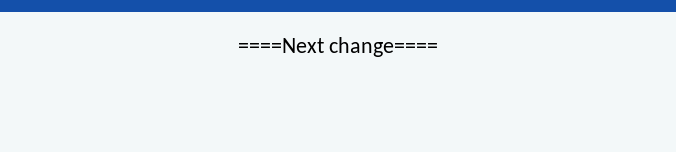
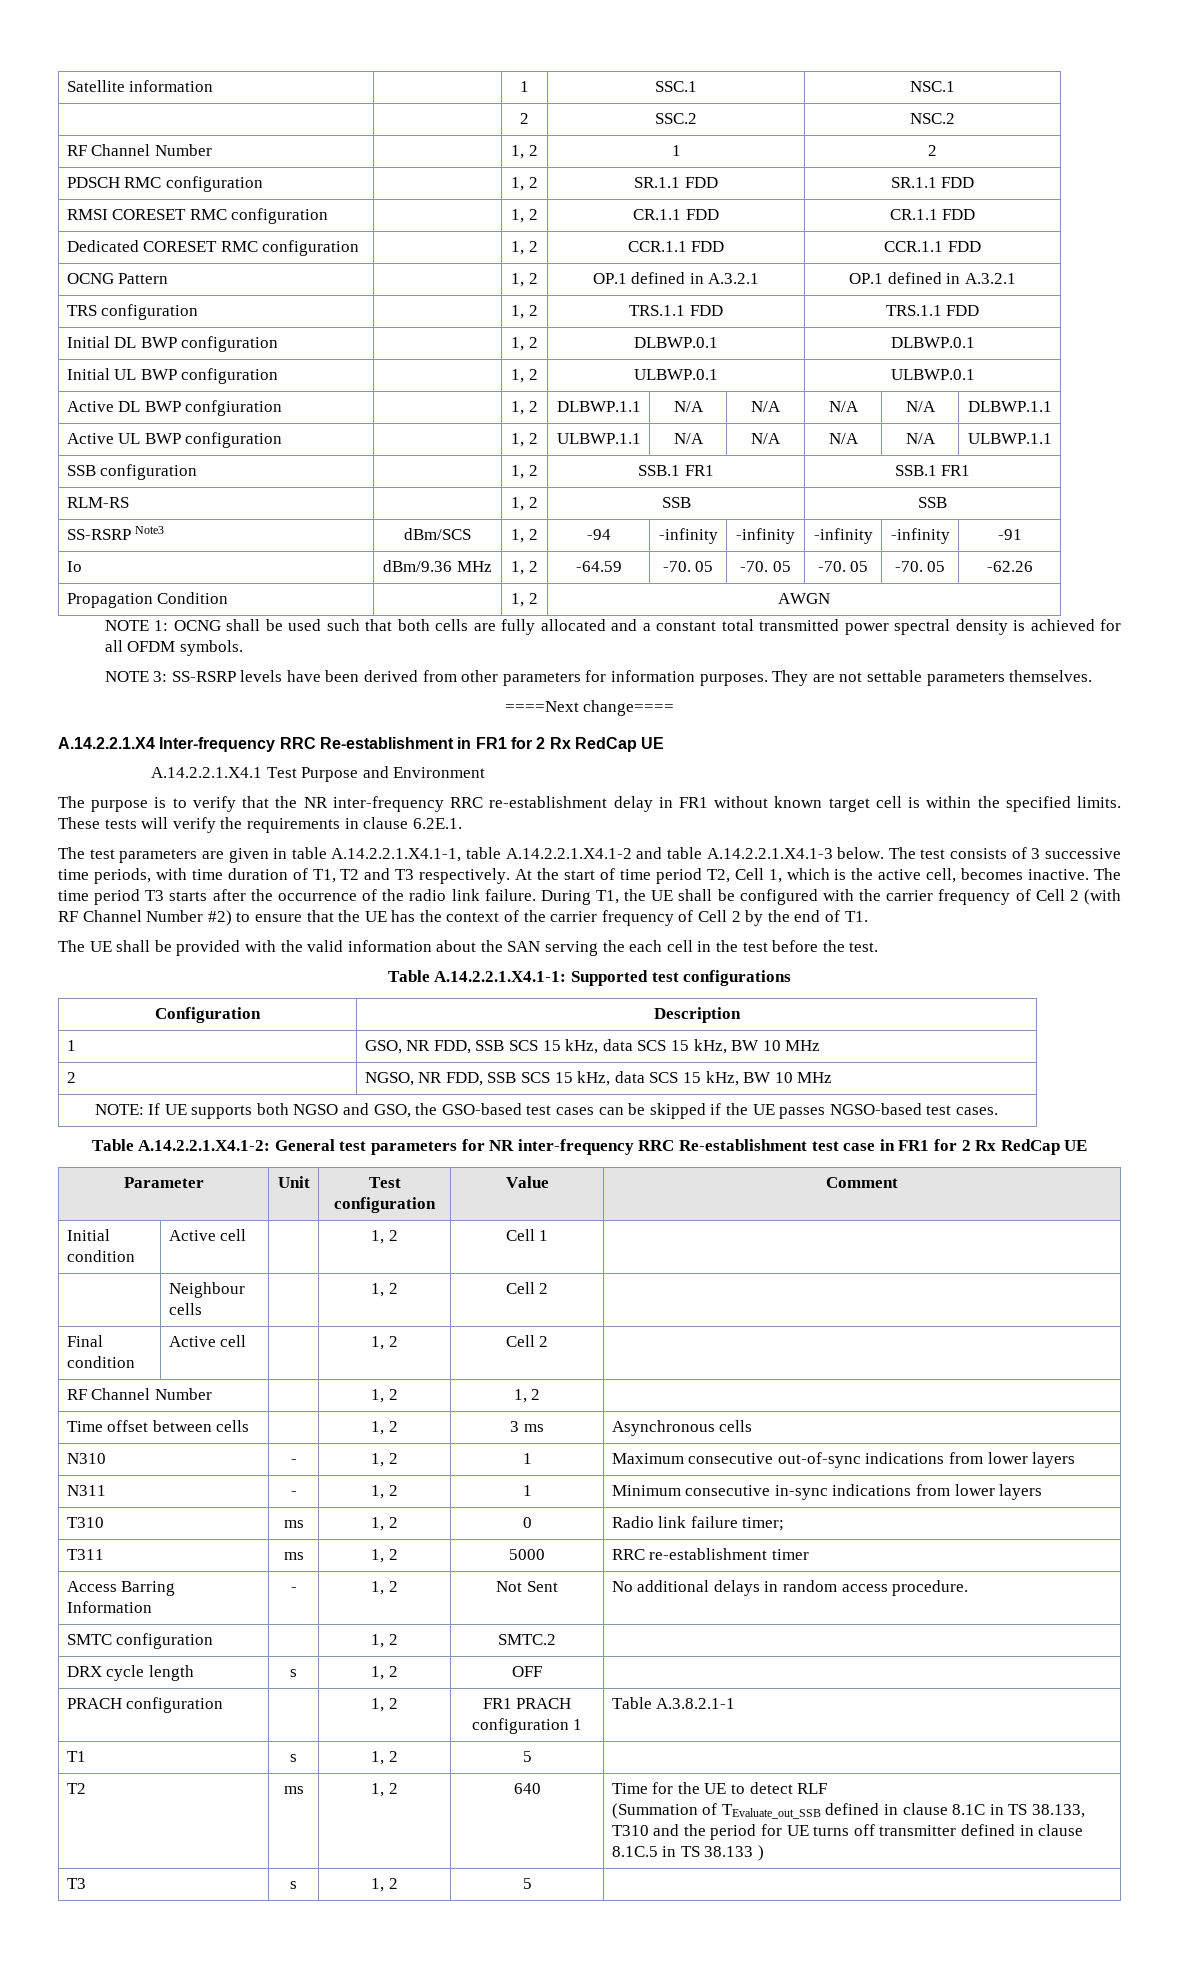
+ Satellite information | | 1 | SSC.1 | NSC.1
+ | | 2 | SSC.2 | NSC.2
+ RF Channel Number | | 1, 2 | 1 | 2
+ PDSCH RMC configuration | | 1, 2 | SR.1.1 FDD | SR.1.1 FDD
+ RMSI CORESET RMC configuration | | 1, 2 | CR.1.1 FDD | CR.1.1 FDD
+ Dedicated CORESET RMC configuration | | 1, 2 | CCR.1.1 FDD | CCR.1.1 FDD
+ OCNG Pattern | | 1, 2 | OP.1 defined in A.3.2.1 | OP.1 defined in A.3.2.1
+ TRS configuration | | 1, 2 | TRS.1.1 FDD | TRS.1.1 FDD
+ Initial DL BWP configuration | | 1, 2 | DLBWP.0.1 | DLBWP.0.1
+ Initial UL BWP configuration | | 1, 2 | ULBWP.0.1 | ULBWP.0.1
+ Active DL BWP confgiuration | | 1, 2 | DLBWP.1.1 | N/A | N/A | N/A | N/A | DLBWP.1.1
+ Active UL BWP configuration | | 1, 2 | ULBWP.1.1 | N/A | N/A | N/A | N/A | ULBWP.1.1
+ SSB configuration | | 1, 2 | SSB.1 FR1 | SSB.1 FR1
+ RLM-RS | | 1, 2 | SSB | SSB
+ SS-RSRP Note3 | dBm/SCS | 1, 2 | -94 | -infinity | -infinity | -infinity | -infinity | -91
+ Io | dBm/9.36 MHz | 1, 2 | -64.59 | -70. 05 | -70. 05 | -70. 05 | -70. 05 | -62.26
+ Propagation Condition | | 1, 2 | AWGN
+ NOTE 1: OCNG shall be used such that both cells are fully allocated and a constant total transmitted power spectral density is achieved for all OFDM symbols.
+ NOTE 3: SS-RSRP levels have been derived from other parameters for information purposes. They are not settable parameters themselves.
  ====Next change====
+ A.14.2.2.1.X4 Inter-frequency RRC Re-establishment in FR1 for 2 Rx RedCap UE
+ A.14.2.2.1.X4.1 Test Purpose and Environment
+ The purpose is to verify that the NR inter-frequency RRC re-establishment delay in FR1 without known target cell is within the specified limits. These tests will verify the requirements in clause 6.2E.1.
+ The test parameters are given in table A.14.2.2.1.X4.1-1, table A.14.2.2.1.X4.1-2 and table A.14.2.2.1.X4.1-3 below. The test consists of 3 successive time periods, with time duration of T1, T2 and T3 respectively. At the start of time period T2, Cell 1, which is the active cell, becomes inactive. The time period T3 starts after the occurrence of the radio link failure. During T1, the UE shall be configured with the carrier frequency of Cell 2 (with RF Channel Number #2) to ensure that the UE has the context of the carrier frequency of Cell 2 by the end of T1.
+ The UE shall be provided with the valid information about the SAN serving the each cell in the test before the test.
+ Table A.14.2.2.1.X4.1-1: Supported test configurations
+ Configuration | Description
+ 1 | GSO, NR FDD, SSB SCS 15 kHz, data SCS 15 kHz, BW 10 MHz
+ 2 | NGSO, NR FDD, SSB SCS 15 kHz, data SCS 15 kHz, BW 10 MHz
+ NOTE: If UE supports both NGSO and GSO, the GSO-based test cases can be skipped if the UE passes NGSO-based test cases.
+ Table A.14.2.2.1.X4.1-2: General test parameters for NR inter-frequency RRC Re-establishment test case in FR1 for 2 Rx RedCap UE
+ Parameter | Unit | Test configuration | Value | Comment
+ Initial condition | Active cell | | 1, 2 | Cell 1 |
+ | Neighbour cells | | 1, 2 | Cell 2 |
+ Final condition | Active cell | | 1, 2 | Cell 2 |
+ RF Channel Number | | 1, 2 | 1, 2 |
+ Time offset between cells | | 1, 2 | 3 ms | Asynchronous cells
+ N310 | - | 1, 2 | 1 | Maximum consecutive out-of-sync indications from lower layers
+ N311 | - | 1, 2 | 1 | Minimum consecutive in-sync indications from lower layers
+ T310 | ms | 1, 2 | 0 | Radio link failure timer;
+ T311 | ms | 1, 2 | 5000 | RRC re-establishment timer
+ Access Barring Information | - | 1, 2 | Not Sent | No additional delays in random access procedure.
+ SMTC configuration | | 1, 2 | SMTC.2 |
+ DRX cycle length | s | 1, 2 | OFF |
+ PRACH configuration | | 1, 2 | FR1 PRACH configuration 1 | Table A.3.8.2.1-1
+ T1 | s | 1, 2 | 5 |
+ T2 | ms | 1, 2 | 640 | Time for the UE to detect RLF
+ (Summation of TEvaluate_out_SSB defined in clause 8.1C in TS 38.133, T310 and the period for UE turns off transmitter defined in clause 8.1C.5 in TS 38.133 )
+ T3 | s | 1, 2 | 5 |

